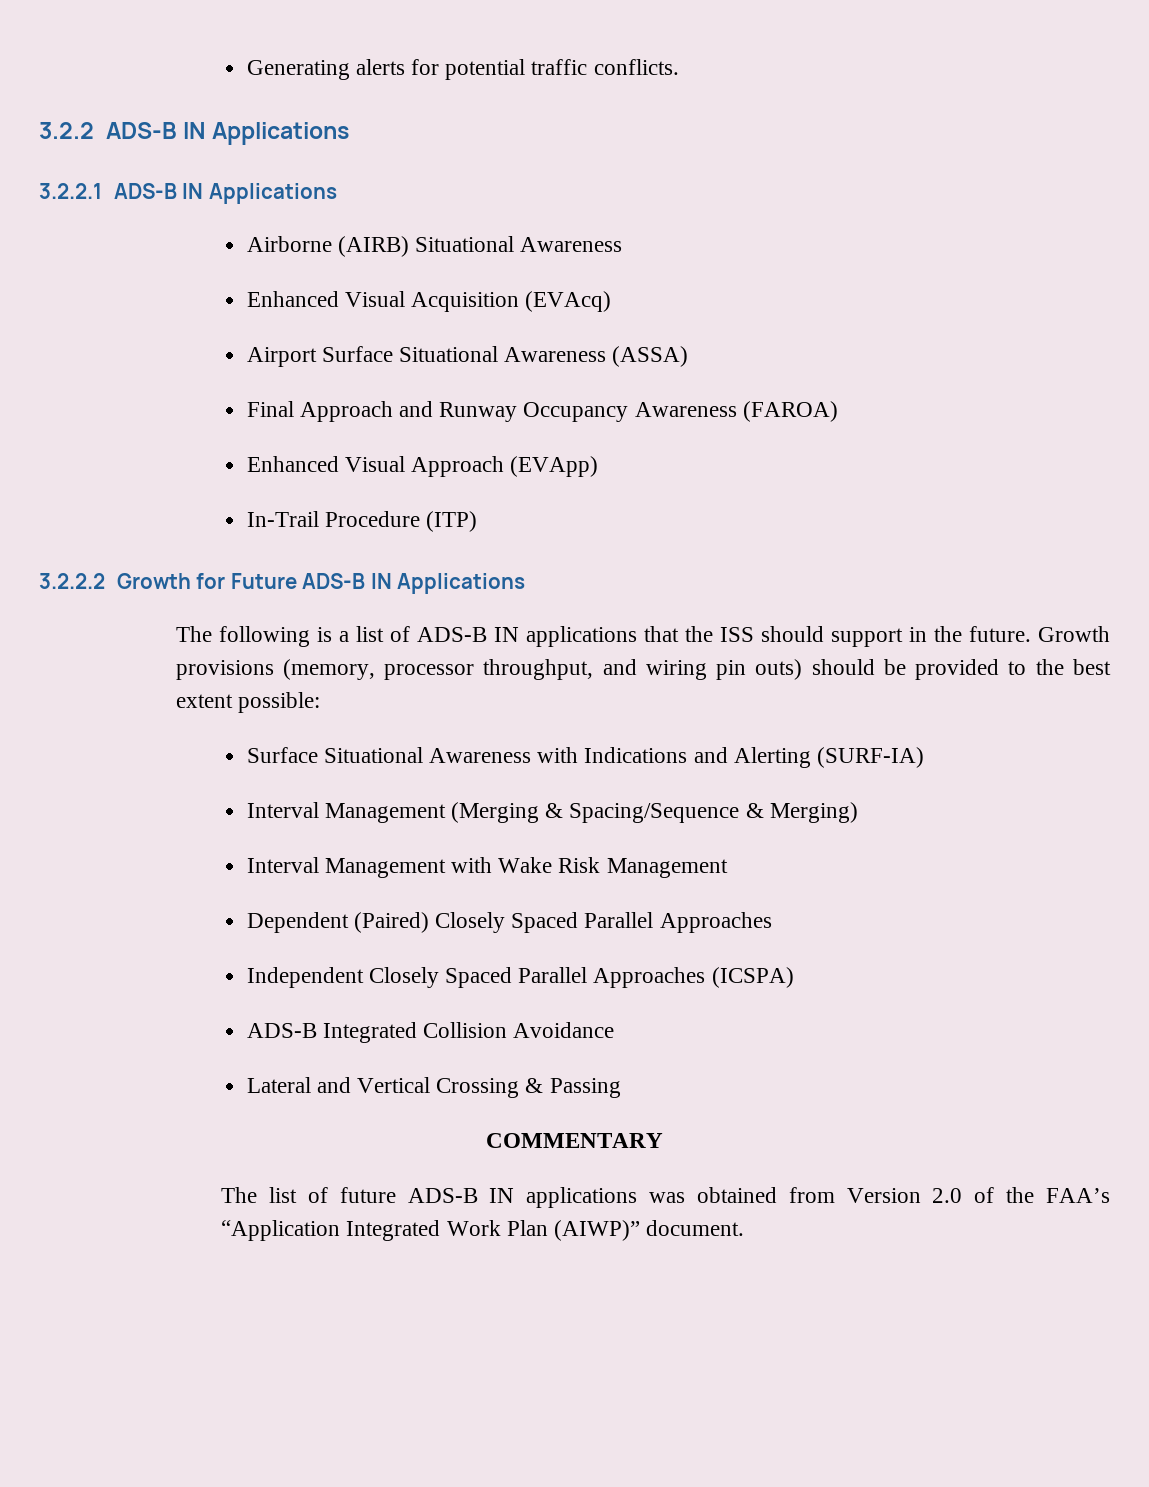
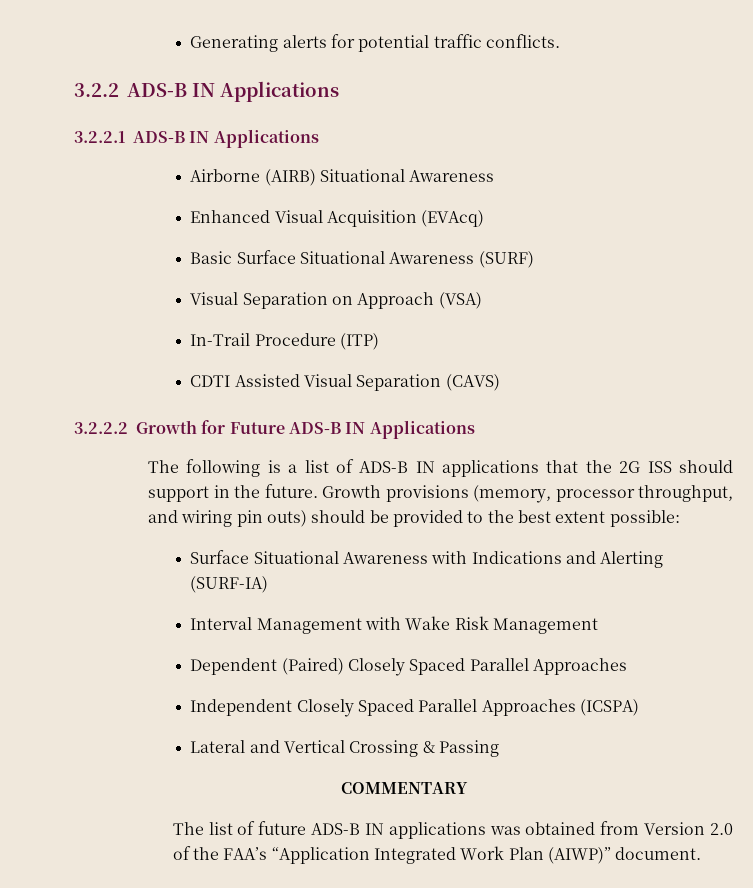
- Airport Surface Situational Awareness (ASSA)
- Final Approach and Runway Occupancy Awareness (FAROA)
- Enhanced Visual Approach (EVApp)
+ Basic Surface Situational Awareness (SURF)
+ Visual Separation on Approach (VSA)
  In-Trail Procedure (ITP)
+ CDTI Assisted Visual Separation (CAVS)
- The following is a list of ADS-B IN applications that the ISS should support in the future.
+ The following is a list of ADS-B IN applications that the 2G ISS should support in the future.
- Interval Management (Merging & Spacing/Sequence & Merging)
- ADS-B Integrated Collision Avoidance

